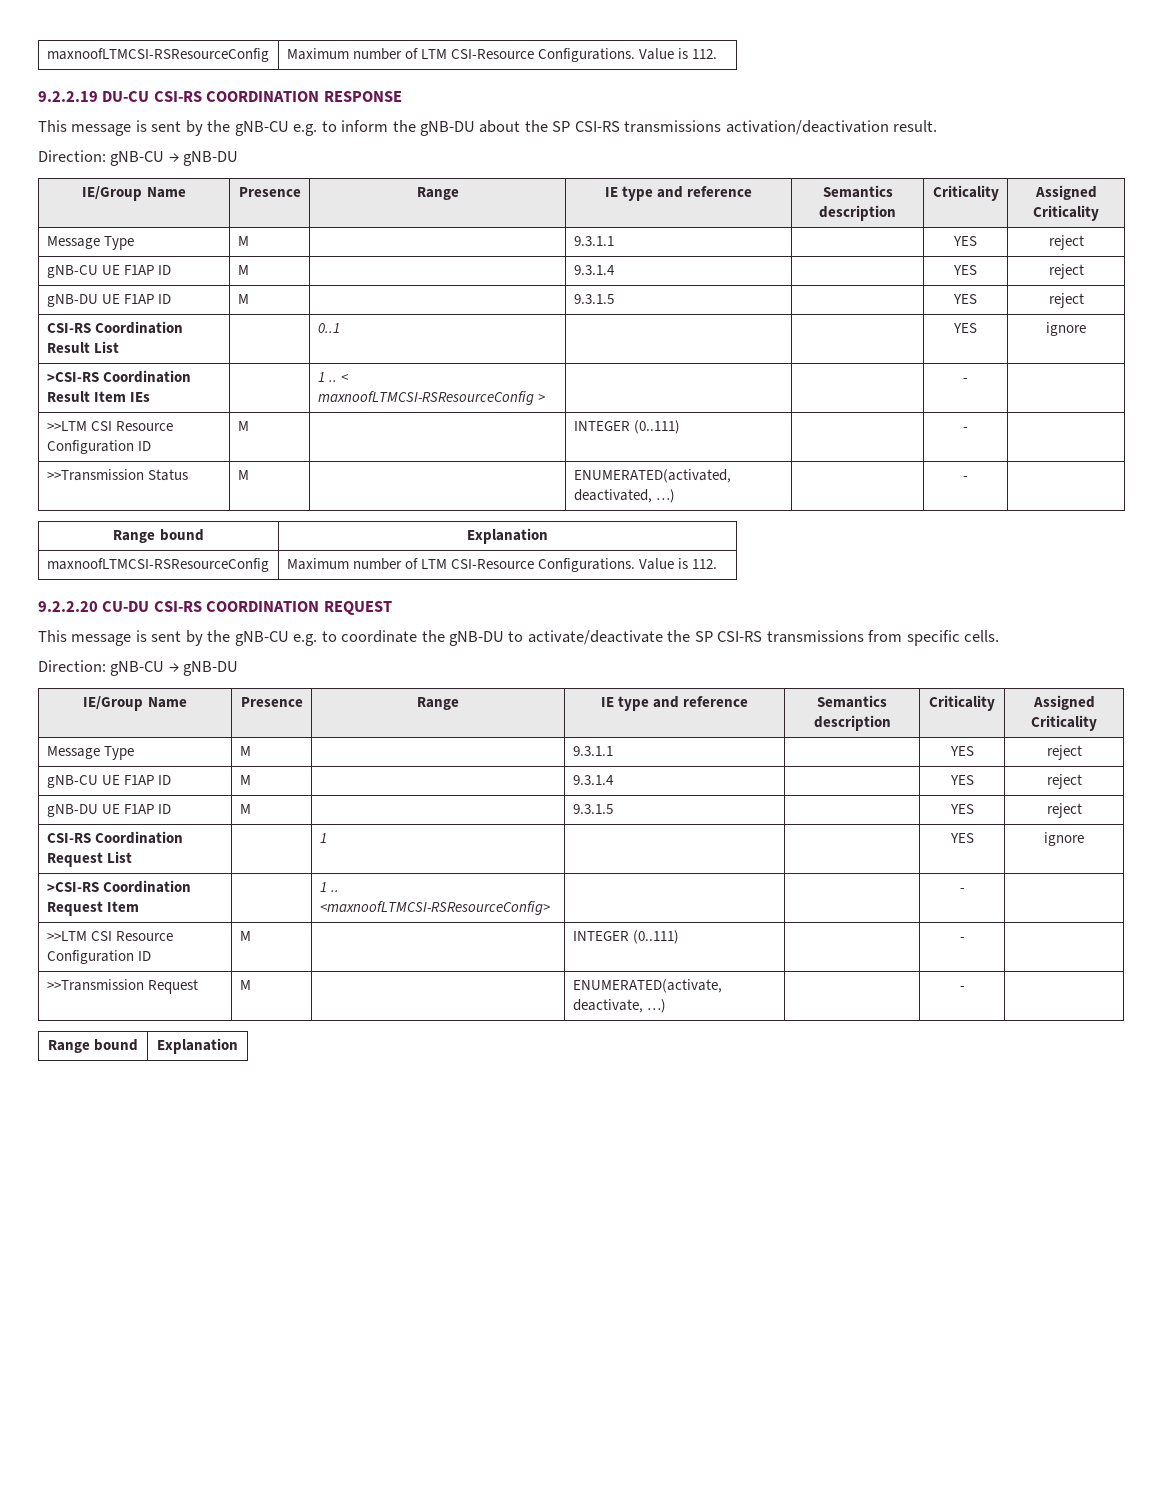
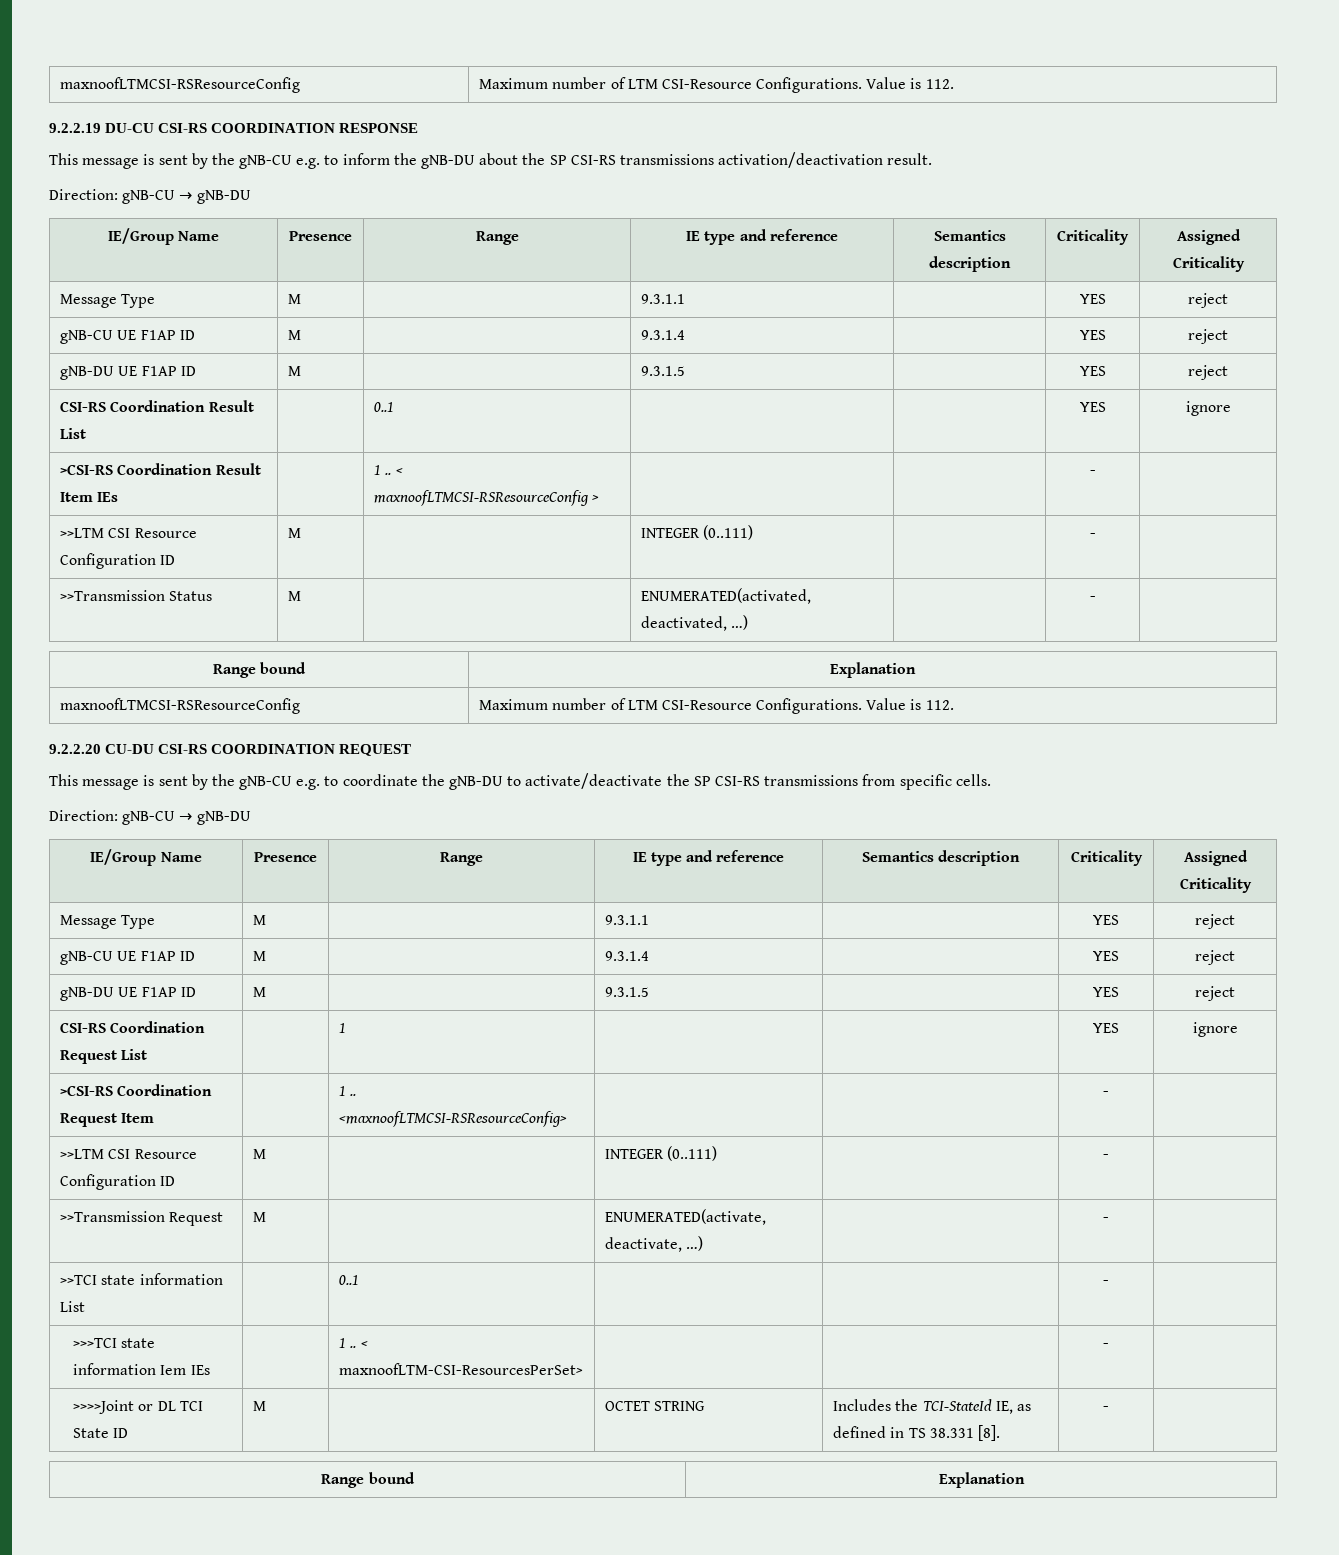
+ >>TCI state information List | | 0..1 | | | - |
+ >>>TCI state information Iem IEs | | 1 .. < maxnoofLTM-CSI-ResourcesPerSet> | | | - |
+ >>>>Joint or DL TCI State ID | M | | OCTET STRING | Includes the TCI-StateId IE, as defined in TS 38.331 [8]. | - |

